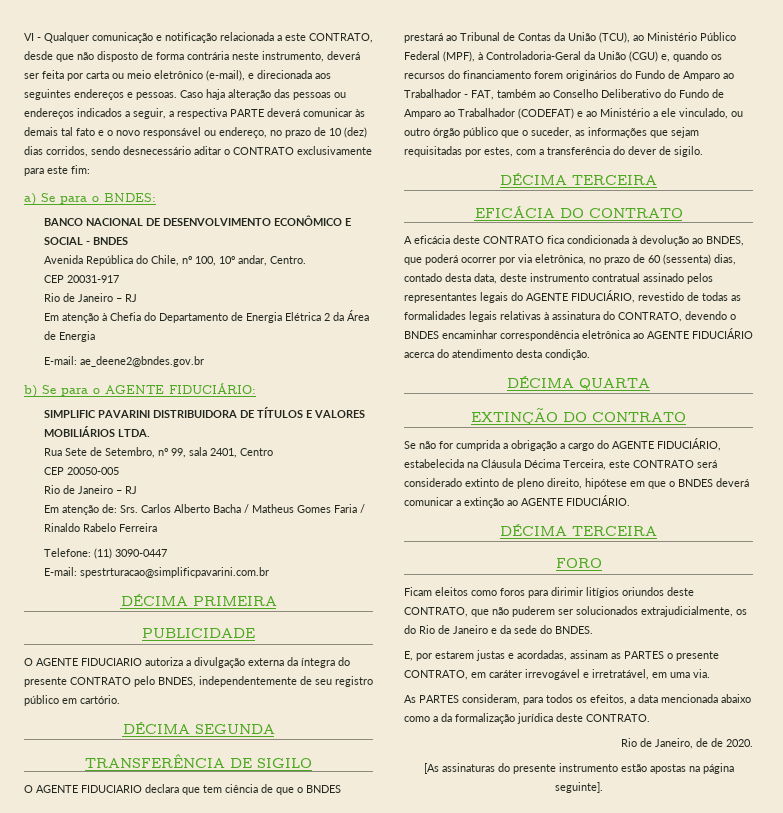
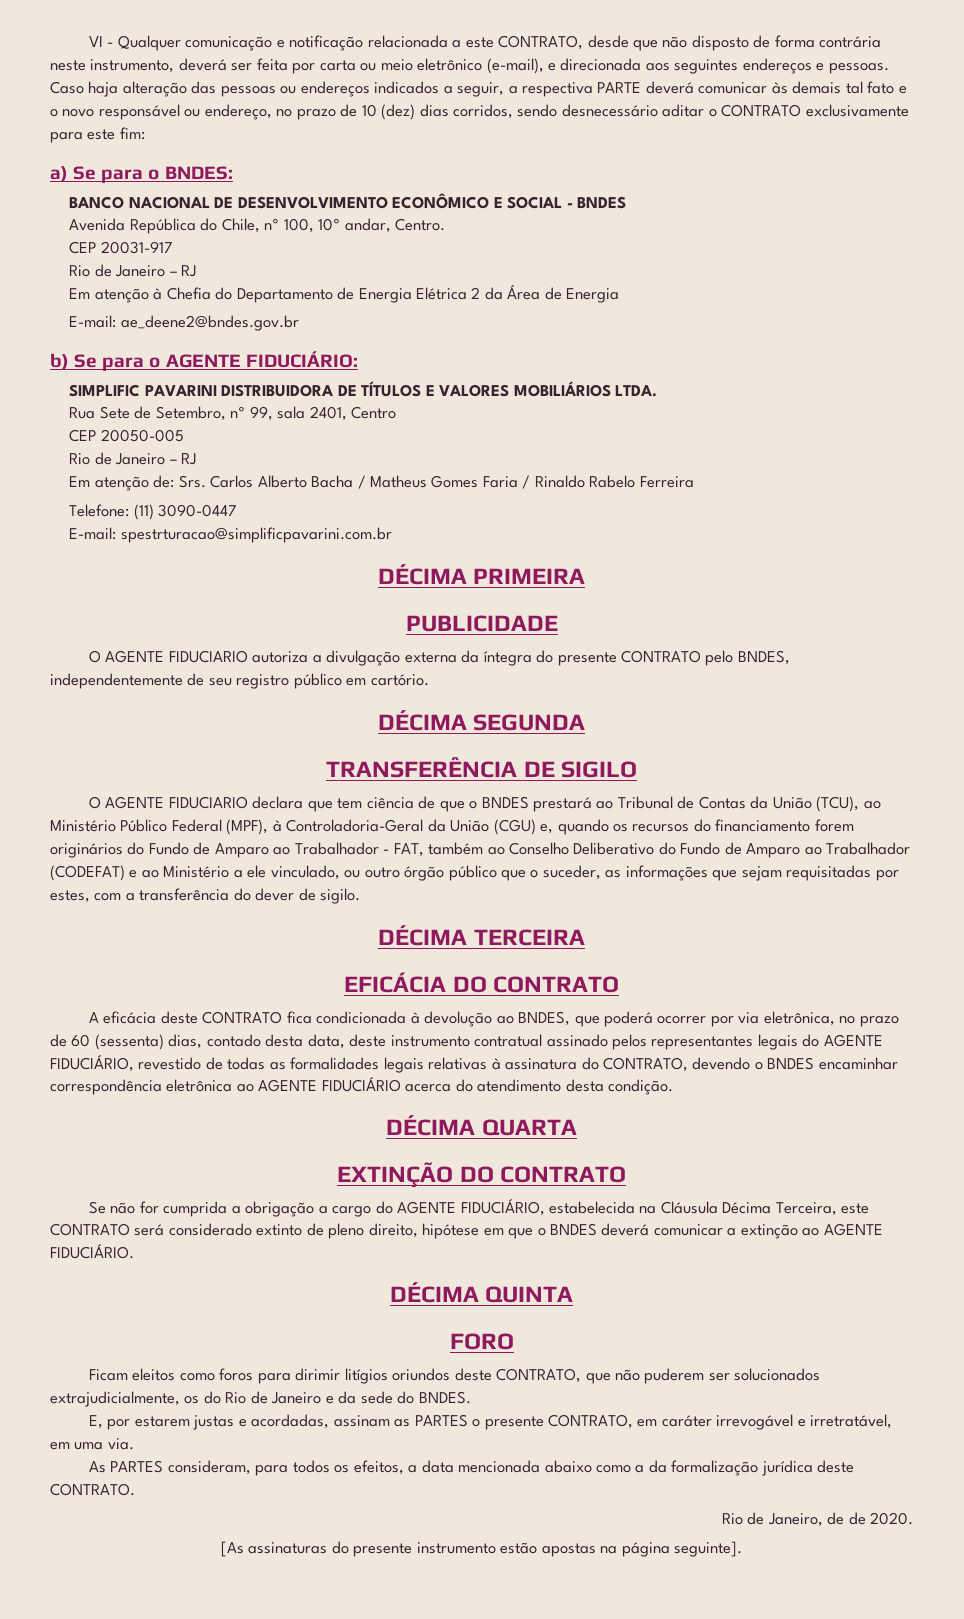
  Se não for cumprida a obrigação a cargo do AGENTE FIDUCIÁRIO, estabelecida na Cláusula Décima Terceira, este CONTRATO será considerado extinto de pleno direito, hipótese em que o BNDES deverá comunicar a extinção ao AGENTE FIDUCIÁRIO.
- DÉCIMA TERCEIRA
+ DÉCIMA QUINTA

